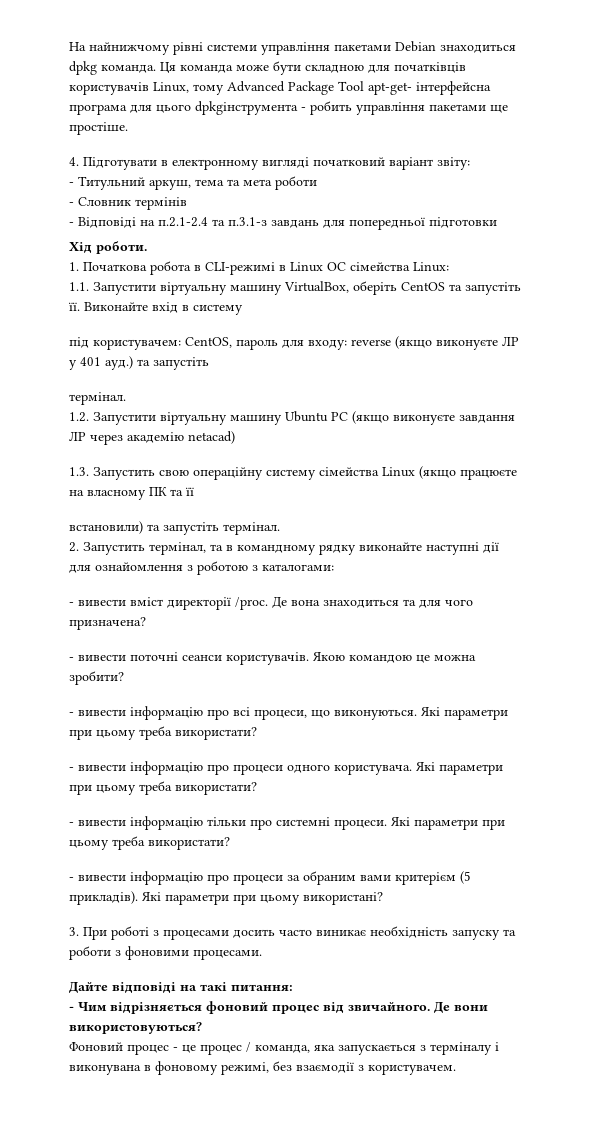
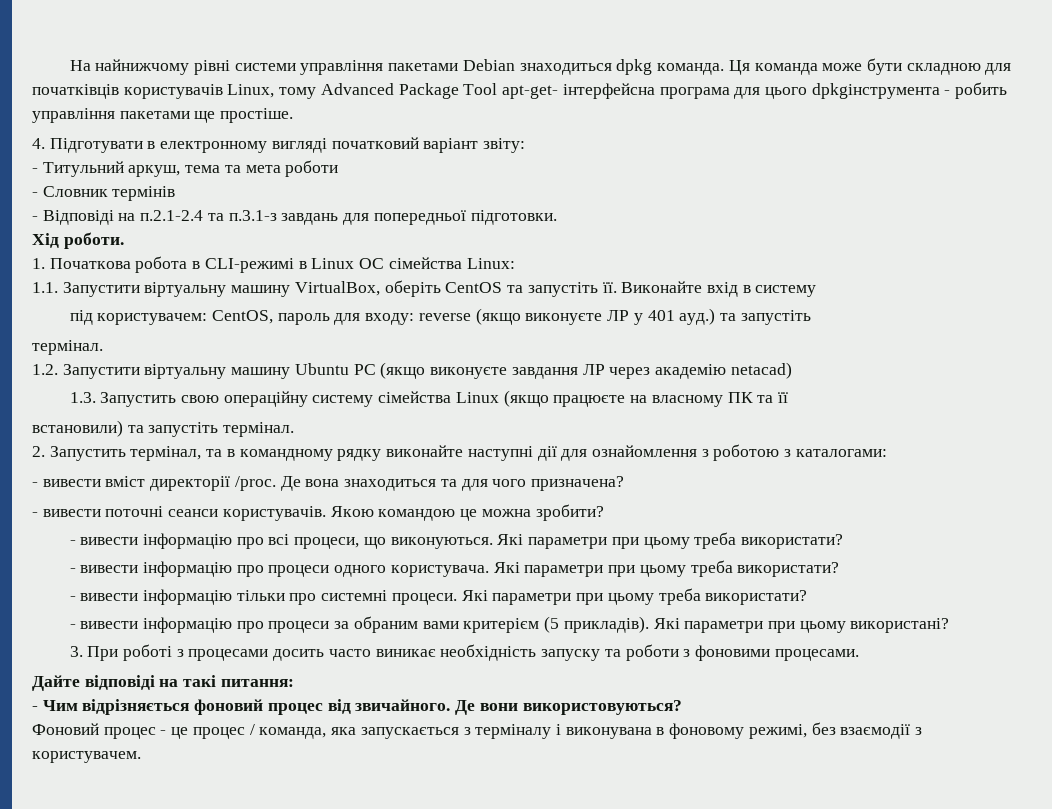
- - Відповіді на п.2.1-2.4 та п.3.1-з завдань для попередньої підготовки
+ - Відповіді на п.2.1-2.4 та п.3.1-з завдань для попередньої підготовки.

